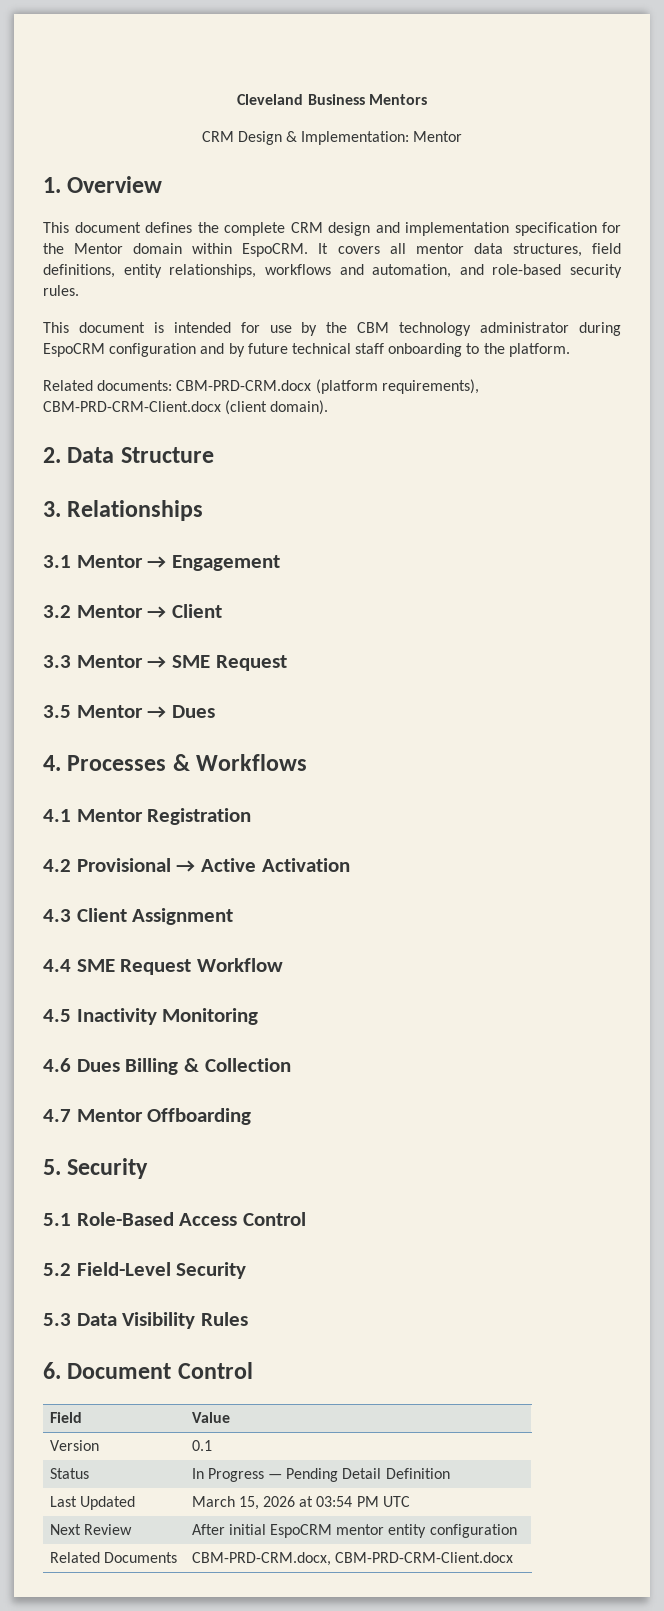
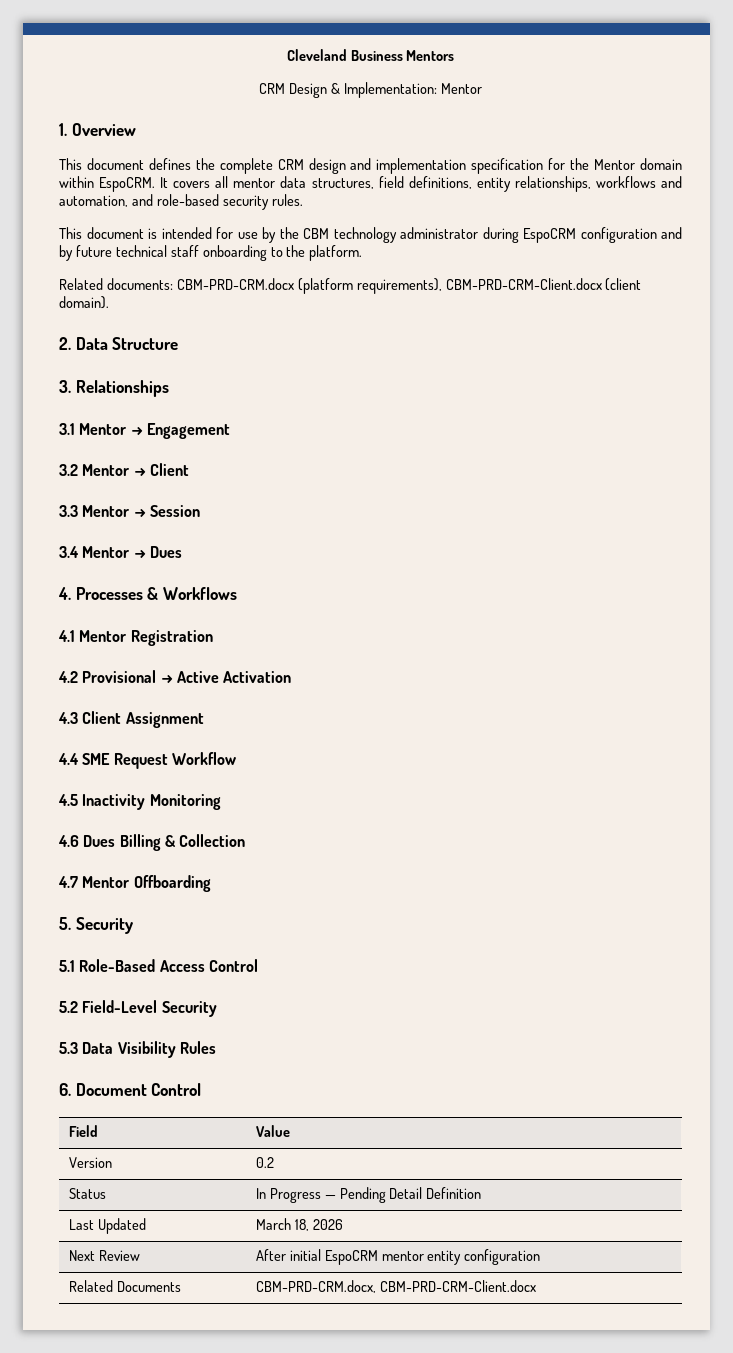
- 3.3 Mentor → SME Request
- 3.5 Mentor → Dues
+ 3.3 Mentor → Session
+ 3.4 Mentor → Dues
- Version | 0.1
+ Version | 0.2
- Last Updated | March 15, 2026 at 03:54 PM UTC
+ Last Updated | March 18, 2026

